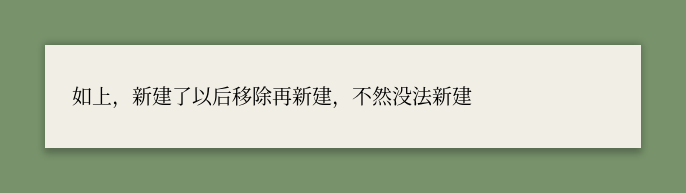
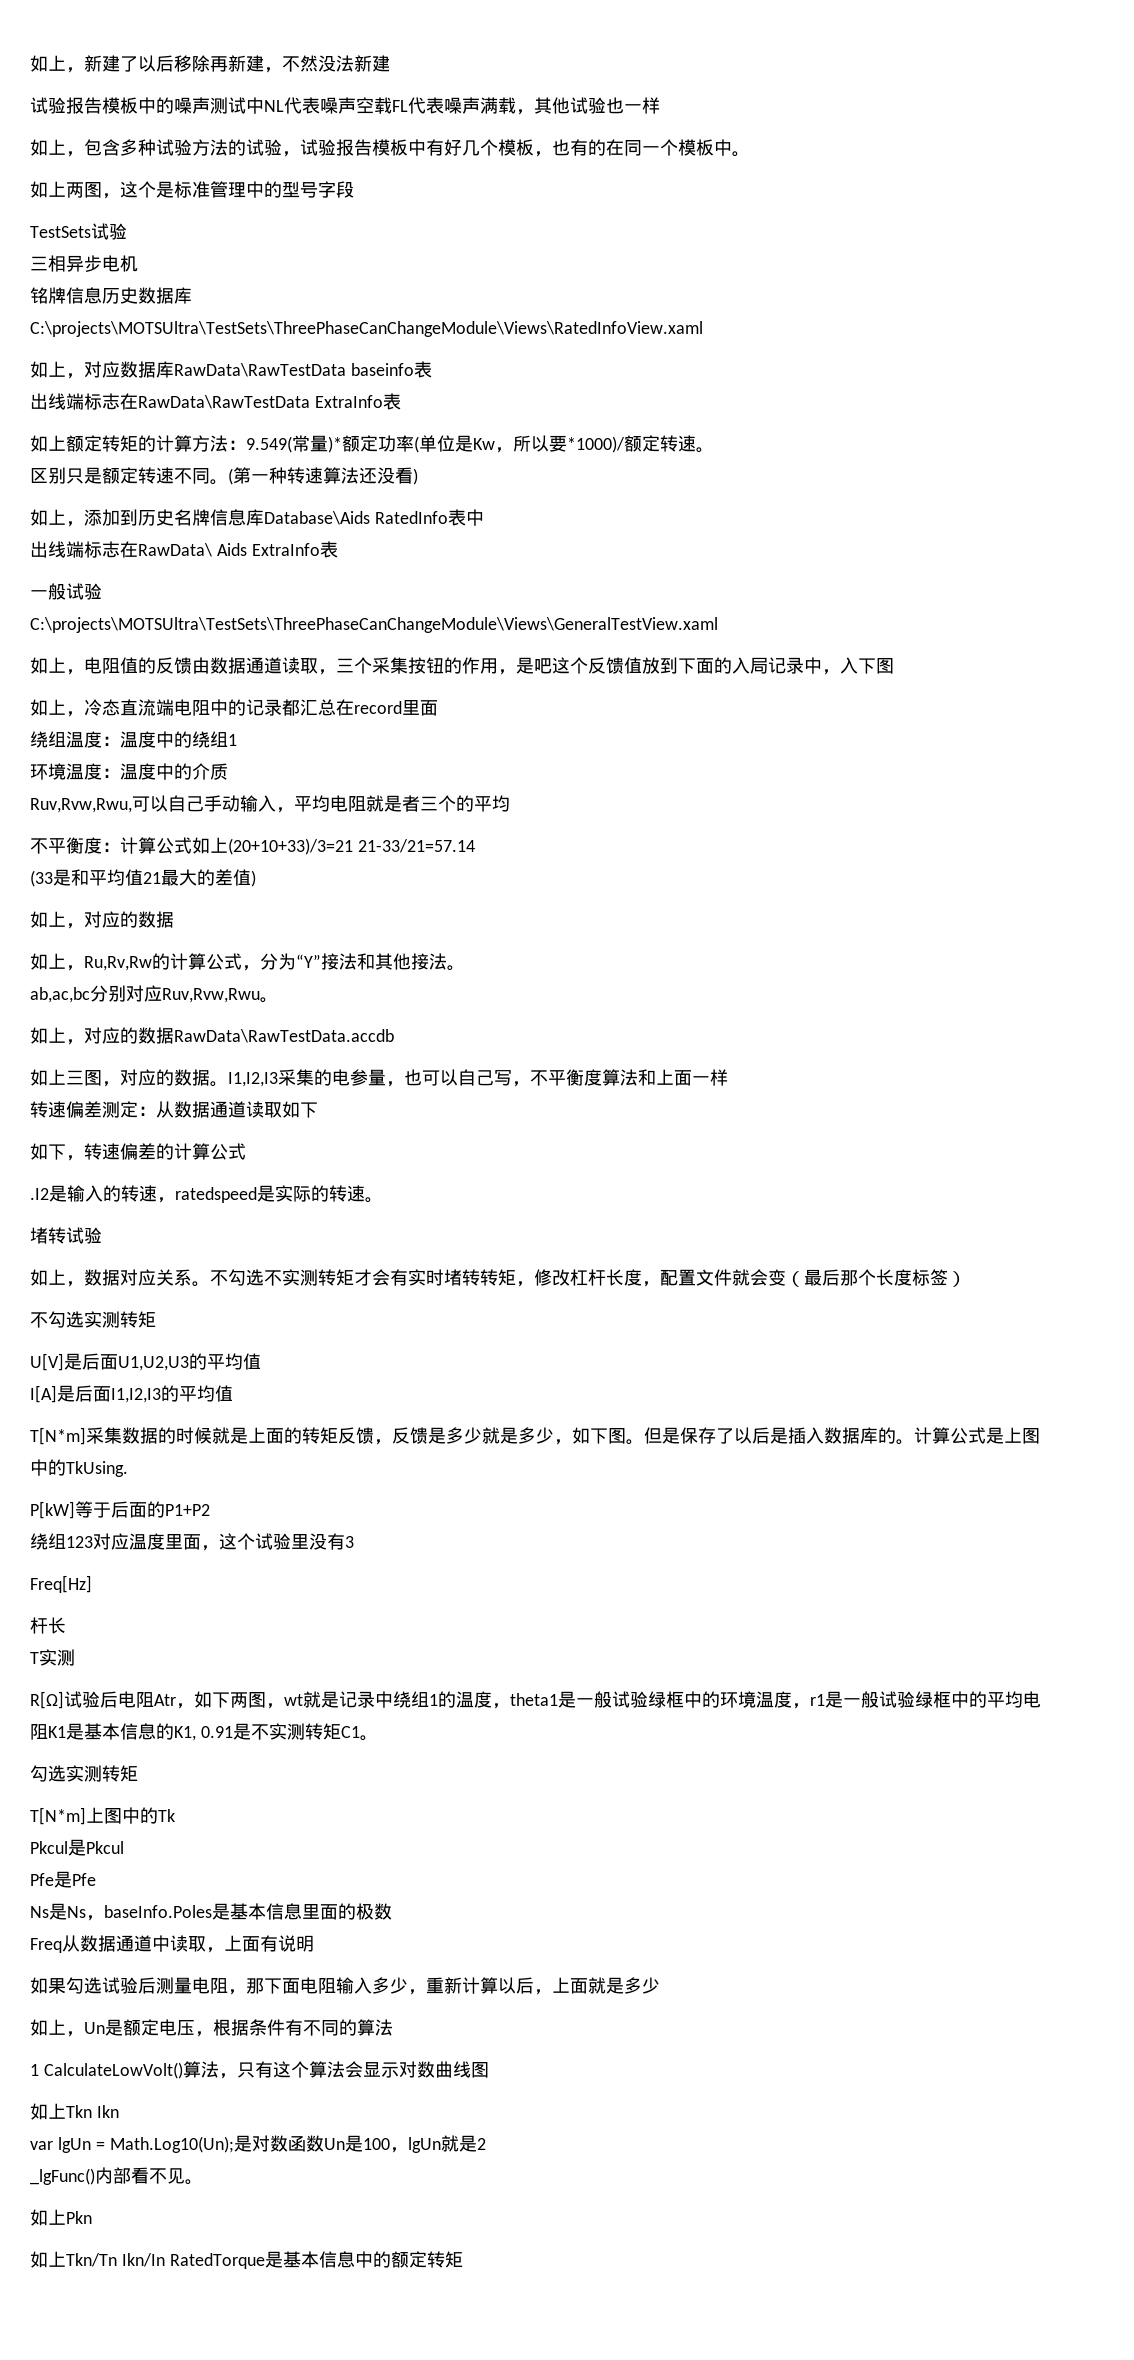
+ 试验报告模板中的噪声测试中NL代表噪声空载FL代表噪声满载，其他试验也一样
+ 如上，包含多种试验方法的试验，试验报告模板中有好几个模板，也有的在同一个模板中。
+ 如上两图，这个是标准管理中的型号字段
+ TestSets试验
+ 三相异步电机
+ 铭牌信息历史数据库
+ C:\projects\MOTSUltra\TestSets\ThreePhaseCanChangeModule\Views\RatedInfoView.xaml
+ 如上，对应数据库RawData\RawTestData baseinfo表
+ 出线端标志在RawData\RawTestData ExtraInfo表
+ 如上额定转矩的计算方法：9.549(常量)*额定功率(单位是Kw，所以要*1000)/额定转速。
+ 区别只是额定转速不同。(第一种转速算法还没看)
+ 如上，添加到历史名牌信息库Database\Aids RatedInfo表中
+ 出线端标志在RawData\ Aids ExtraInfo表
+ 一般试验
+ C:\projects\MOTSUltra\TestSets\ThreePhaseCanChangeModule\Views\GeneralTestView.xaml
+ 如上，电阻值的反馈由数据通道读取，三个采集按钮的作用，是吧这个反馈值放到下面的入局记录中，入下图
+ 如上，冷态直流端电阻中的记录都汇总在record里面
+ 绕组温度：温度中的绕组1
+ 环境温度：温度中的介质
+ Ruv,Rvw,Rwu,可以自己手动输入，平均电阻就是者三个的平均
+ 不平衡度：计算公式如上(20+10+33)/3=21 21-33/21=57.14
+ (33是和平均值21最大的差值)
+ 如上，对应的数据
+ 如上，Ru,Rv,Rw的计算公式，分为“Y”接法和其他接法。
+ ab,ac,bc分别对应Ruv,Rvw,Rwu。
+ 如上，对应的数据RawData\RawTestData.accdb
+ 如上三图，对应的数据。I1,I2,I3采集的电参量，也可以自己写，不平衡度算法和上面一样
+ 转速偏差测定：从数据通道读取如下
+ 如下，转速偏差的计算公式
+ .I2是输入的转速，ratedspeed是实际的转速。
+ 堵转试验
+ 如上，数据对应关系。不勾选不实测转矩才会有实时堵转转矩，修改杠杆长度，配置文件就会变（最后那个长度标签）
+ 不勾选实测转矩
+ U[V]是后面U1,U2,U3的平均值
+ I[A]是后面I1,I2,I3的平均值
+ T[N*m]采集数据的时候就是上面的转矩反馈，反馈是多少就是多少，如下图。但是保存了以后是插入数据库的。计算公式是上图中的TkUsing.
+ P[kW]等于后面的P1+P2
+ 绕组123对应温度里面，这个试验里没有3
+ Freq[Hz]
+ 杆长
+ T实测
+ R[Ω]试验后电阻Atr，如下两图，wt就是记录中绕组1的温度，theta1是一般试验绿框中的环境温度，r1是一般试验绿框中的平均电阻K1是基本信息的K1, 0.91是不实测转矩C1。
+ 勾选实测转矩
+ T[N*m]上图中的Tk
+ Pkcul是Pkcul
+ Pfe是Pfe
+ Ns是Ns，baseInfo.Poles是基本信息里面的极数
+ Freq从数据通道中读取，上面有说明
+ 如果勾选试验后测量电阻，那下面电阻输入多少，重新计算以后，上面就是多少
+ 如上，Un是额定电压，根据条件有不同的算法
+ 1 CalculateLowVolt()算法，只有这个算法会显示对数曲线图
+ 如上Tkn Ikn
+ var lgUn = Math.Log10(Un);是对数函数Un是100，lgUn就是2
+ _lgFunc()内部看不见。
+ 如上Pkn
+ 如上Tkn/Tn Ikn/In RatedTorque是基本信息中的额定转矩

